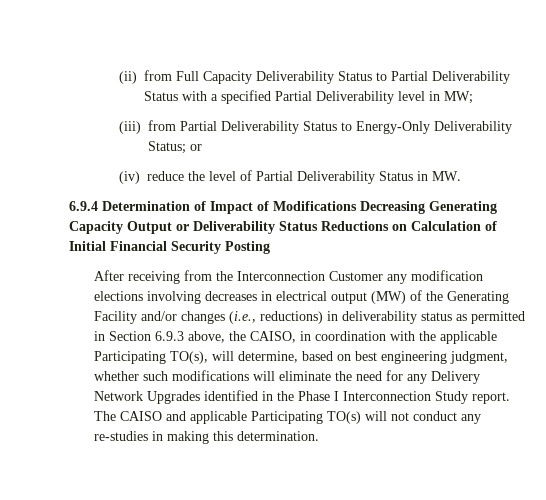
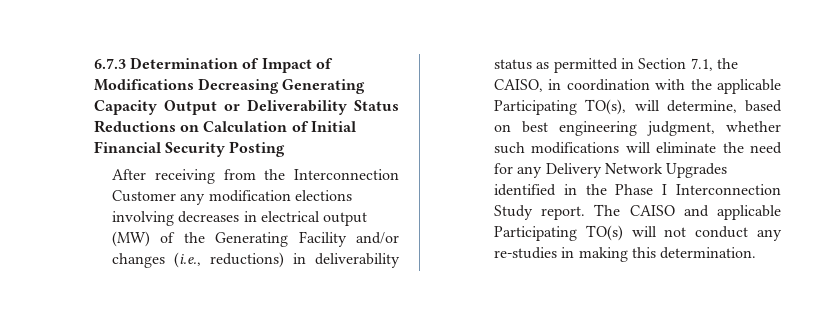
- (ii) from Full Capacity Deliverability Status to Partial Deliverability Status with a specified Partial Deliverability level in MW;
- (iii) from Partial Deliverability Status to Energy-Only Deliverability Status; or
- (iv) reduce the level of Partial Deliverability Status in MW.
- 6.9.4 Determination of Impact of Modifications Decreasing Generating Capacity Output or Deliverability Status Reductions on Calculation of Initial Financial Security Posting
+ 6.7.3 Determination of Impact of Modifications Decreasing Generating Capacity Output or Deliverability Status Reductions on Calculation of Initial Financial Security Posting
- After receiving from the Interconnection Customer any modification elections involving decreases in electrical output (MW) of the Generating Facility and/or changes (i.e., reductions) in deliverability status as permitted in Section 6.9.3 above, the CAISO, in coordination with the applicable Participating TO(s), will determine, based on best engineering judgment, whether such modifications will eliminate the need for any Delivery Network Upgrades identified in the Phase I Interconnection Study report.
+ After receiving from the Interconnection Customer any modification elections involving decreases in electrical output (MW) of the Generating Facility and/or changes (i.e., reductions) in deliverability status as permitted in Section 7.1, the CAISO, in coordination with the applicable Participating TO(s), will determine, based on best engineering judgment, whether such modifications will eliminate the need for any Delivery Network Upgrades identified in the Phase I Interconnection Study report.

